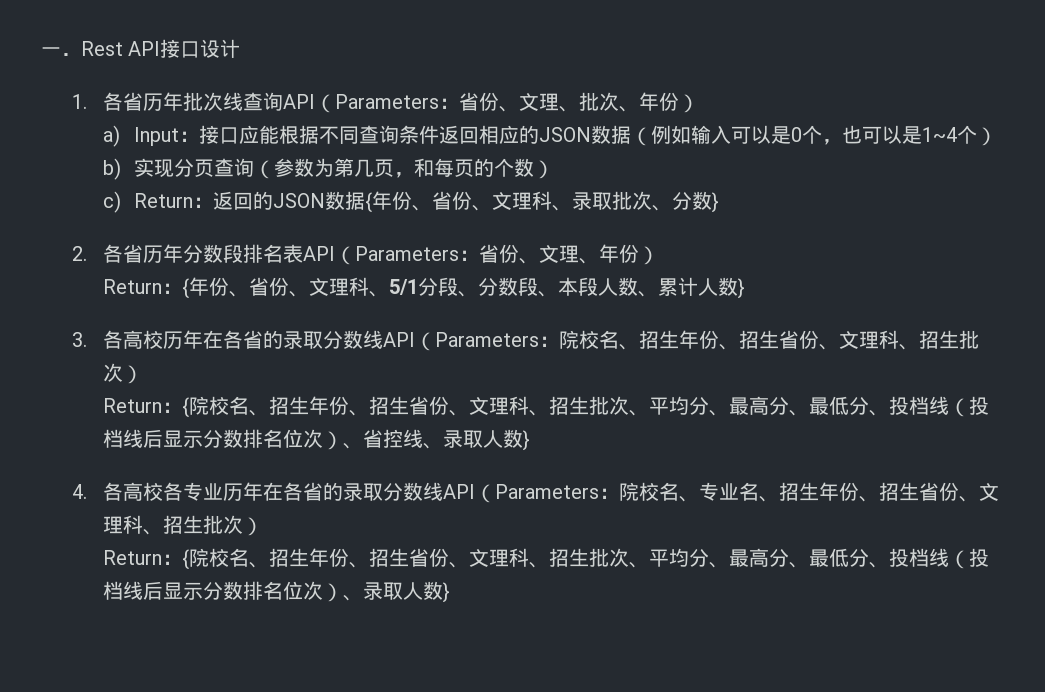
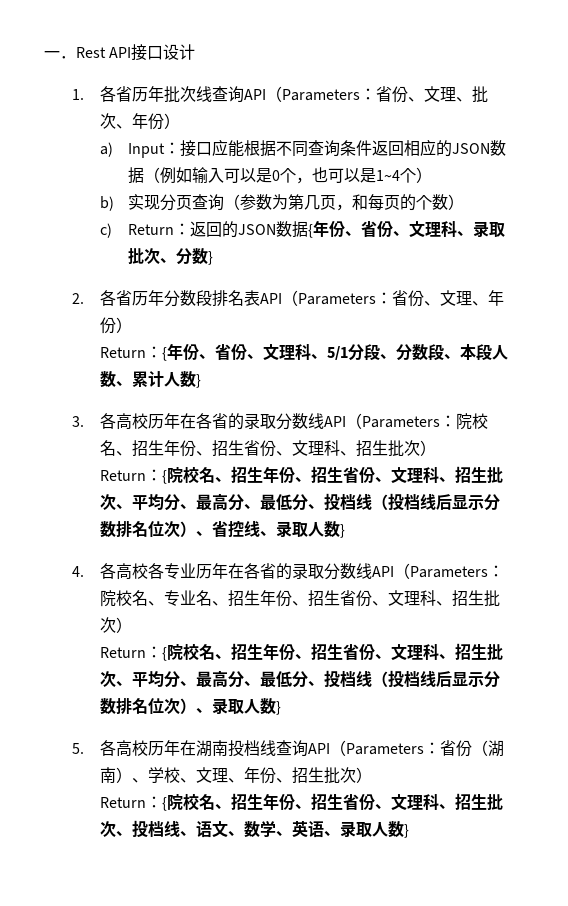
+ 5.各高校历年在湖南投档线查询API（Parameters：省份（湖南）、学校、文理、年份、招生批次）
+ Return：{院校名、招生年份、招生省份、文理科、招生批次、投档线、语文、数学、英语、录取人数}

